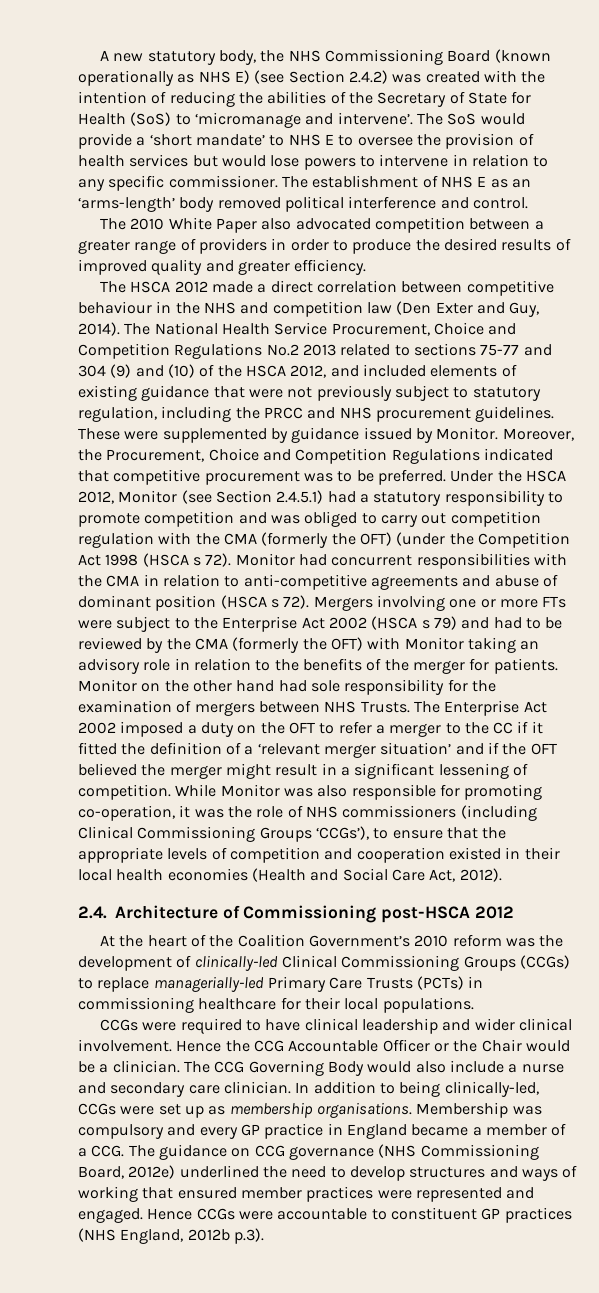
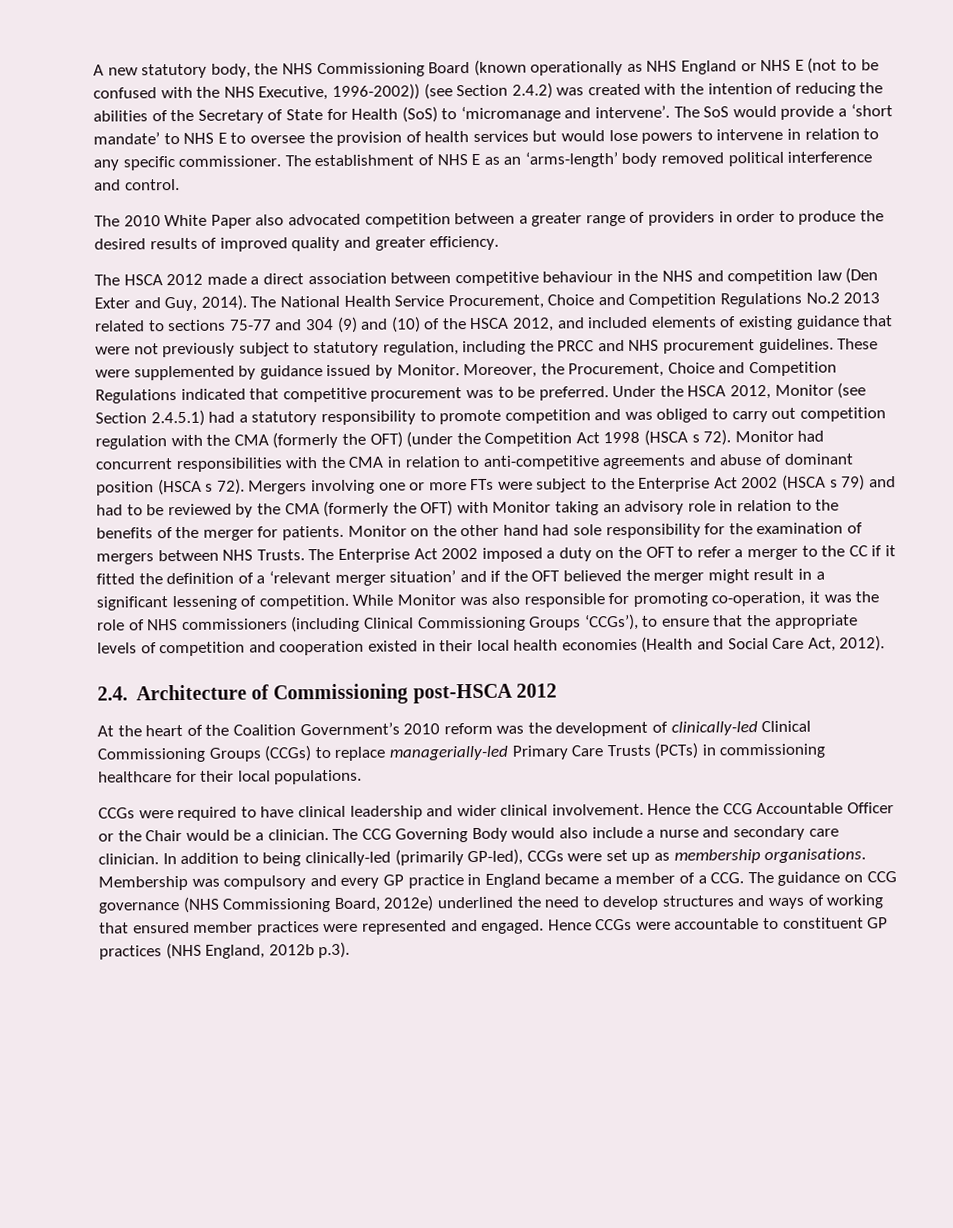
- A new statutory body, the NHS Commissioning Board (known operationally as NHS E) (see Section 2.4.2) was created with the intention of reducing the abilities of the Secretary of State for Health (SoS) to ‘micromanage and intervene’.
+ A new statutory body, the NHS Commissioning Board (known operationally as NHS England or NHS E (not to be confused with the NHS Executive, 1996-2002)) (see Section 2.4.2) was created with the intention of reducing the abilities of the Secretary of State for Health (SoS) to ‘micromanage and intervene’.
- The HSCA 2012 made a direct correlation between competitive behaviour in the NHS and competition law (Den Exter and Guy, 2014).
+ The HSCA 2012 made a direct association between competitive behaviour in the NHS and competition law (Den Exter and Guy, 2014).
- In addition to being clinically-led, CCGs were set up as membership organisations.
+ In addition to being clinically-led (primarily GP-led), CCGs were set up as membership organisations.

